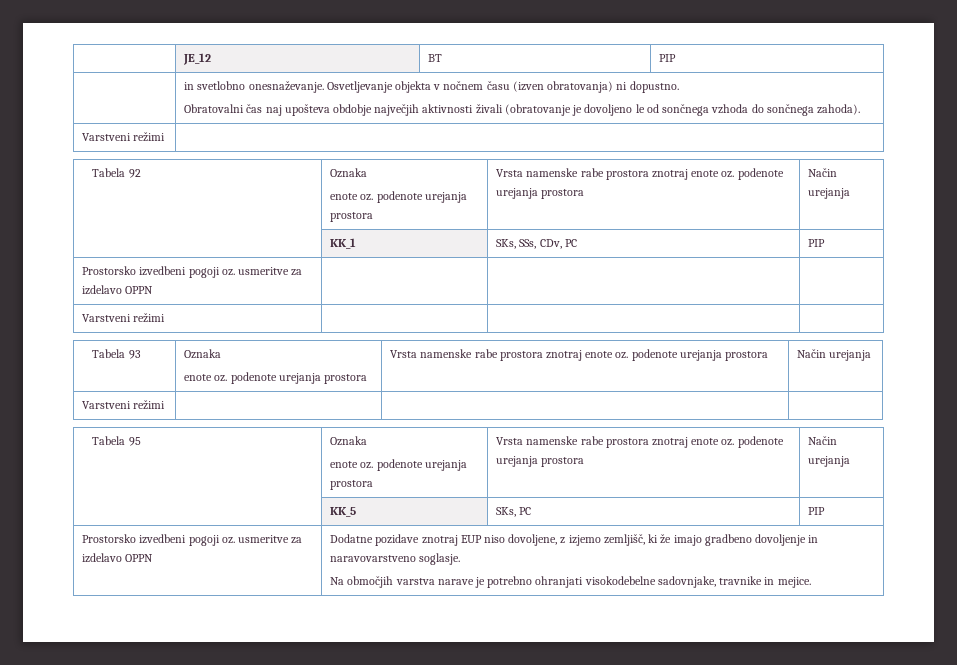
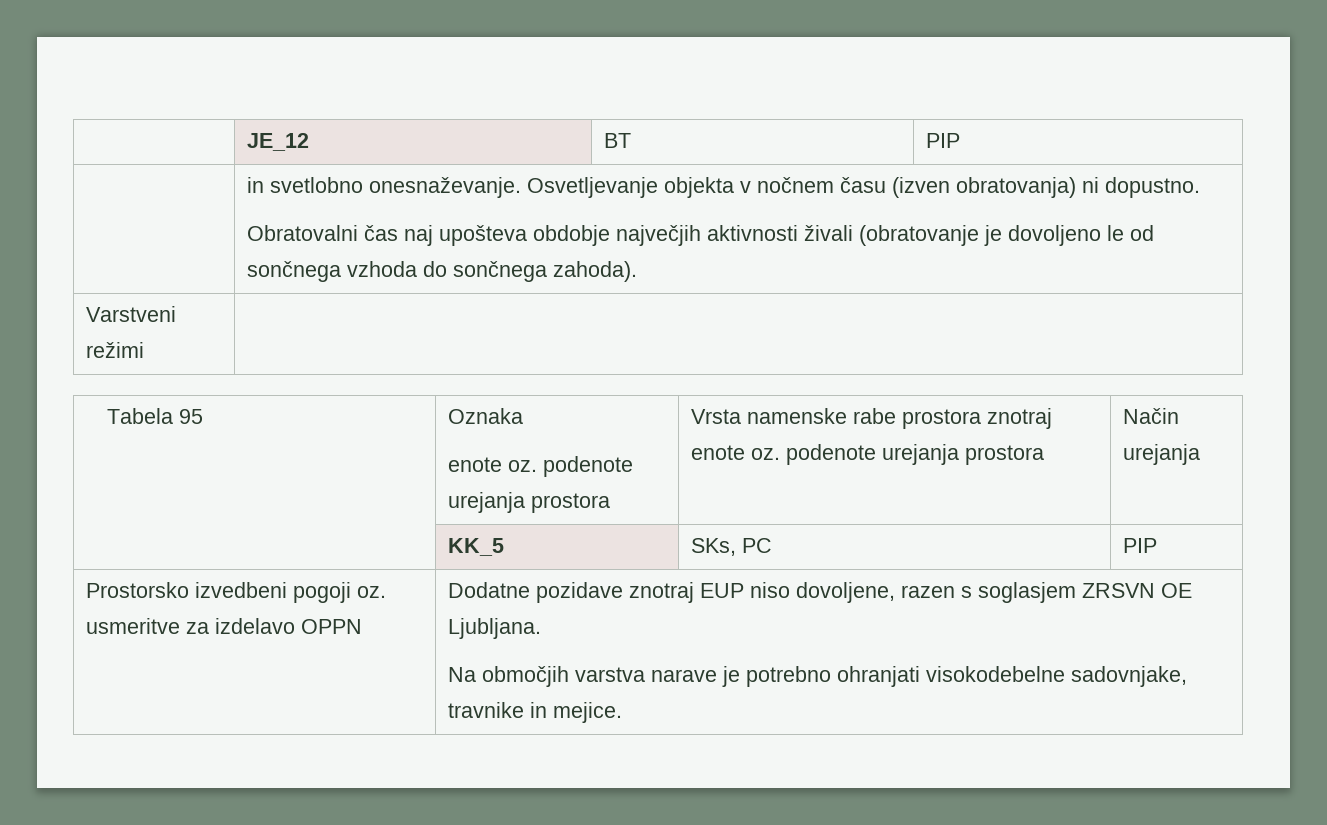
- Tabela 92 | Oznaka
- enote oz. podenote urejanja prostora | Vrsta namenske rabe prostora znotraj enote oz. podenote urejanja prostora | Način urejanja
- | KK_1 | SKs, SSs, CDv, PC | PIP
- Prostorsko izvedbeni pogoji oz. usmeritve za izdelavo OPPN | | |
- Varstveni režimi | | |
- Tabela 93 | Oznaka
- enote oz. podenote urejanja prostora | Vrsta namenske rabe prostora znotraj enote oz. podenote urejanja prostora | Način urejanja
- Varstveni režimi | | |
- Prostorsko izvedbeni pogoji oz. usmeritve za izdelavo OPPN | Dodatne pozidave znotraj EUP niso dovoljene, z izjemo zemljišč, ki že imajo gradbeno dovoljenje in naravovarstveno soglasje.
+ Prostorsko izvedbeni pogoji oz. usmeritve za izdelavo OPPN | Dodatne pozidave znotraj EUP niso dovoljene, razen s soglasjem ZRSVN OE Ljubljana.

